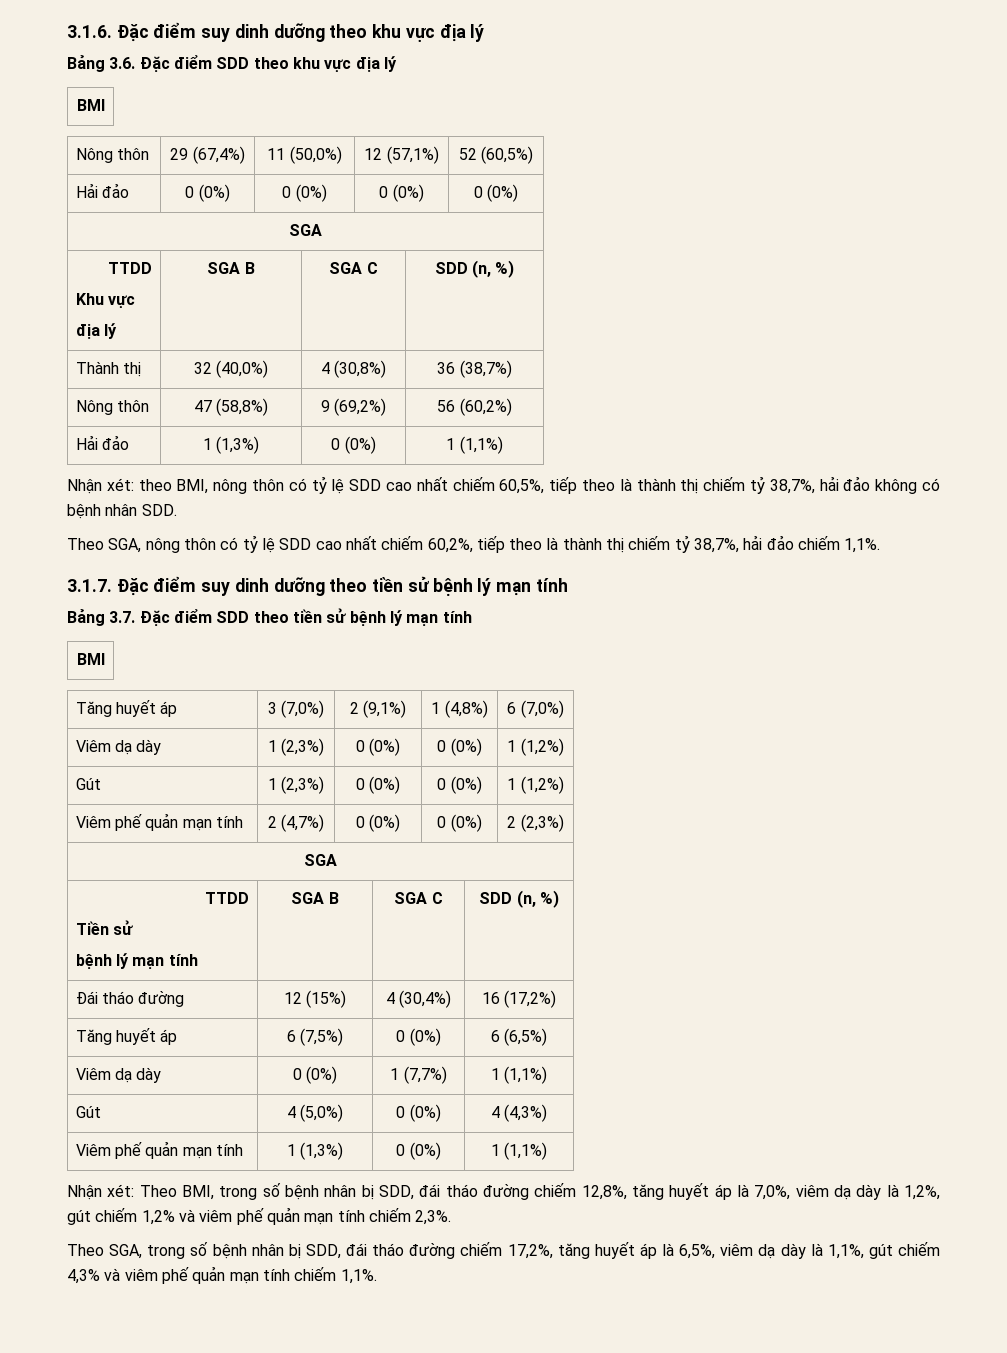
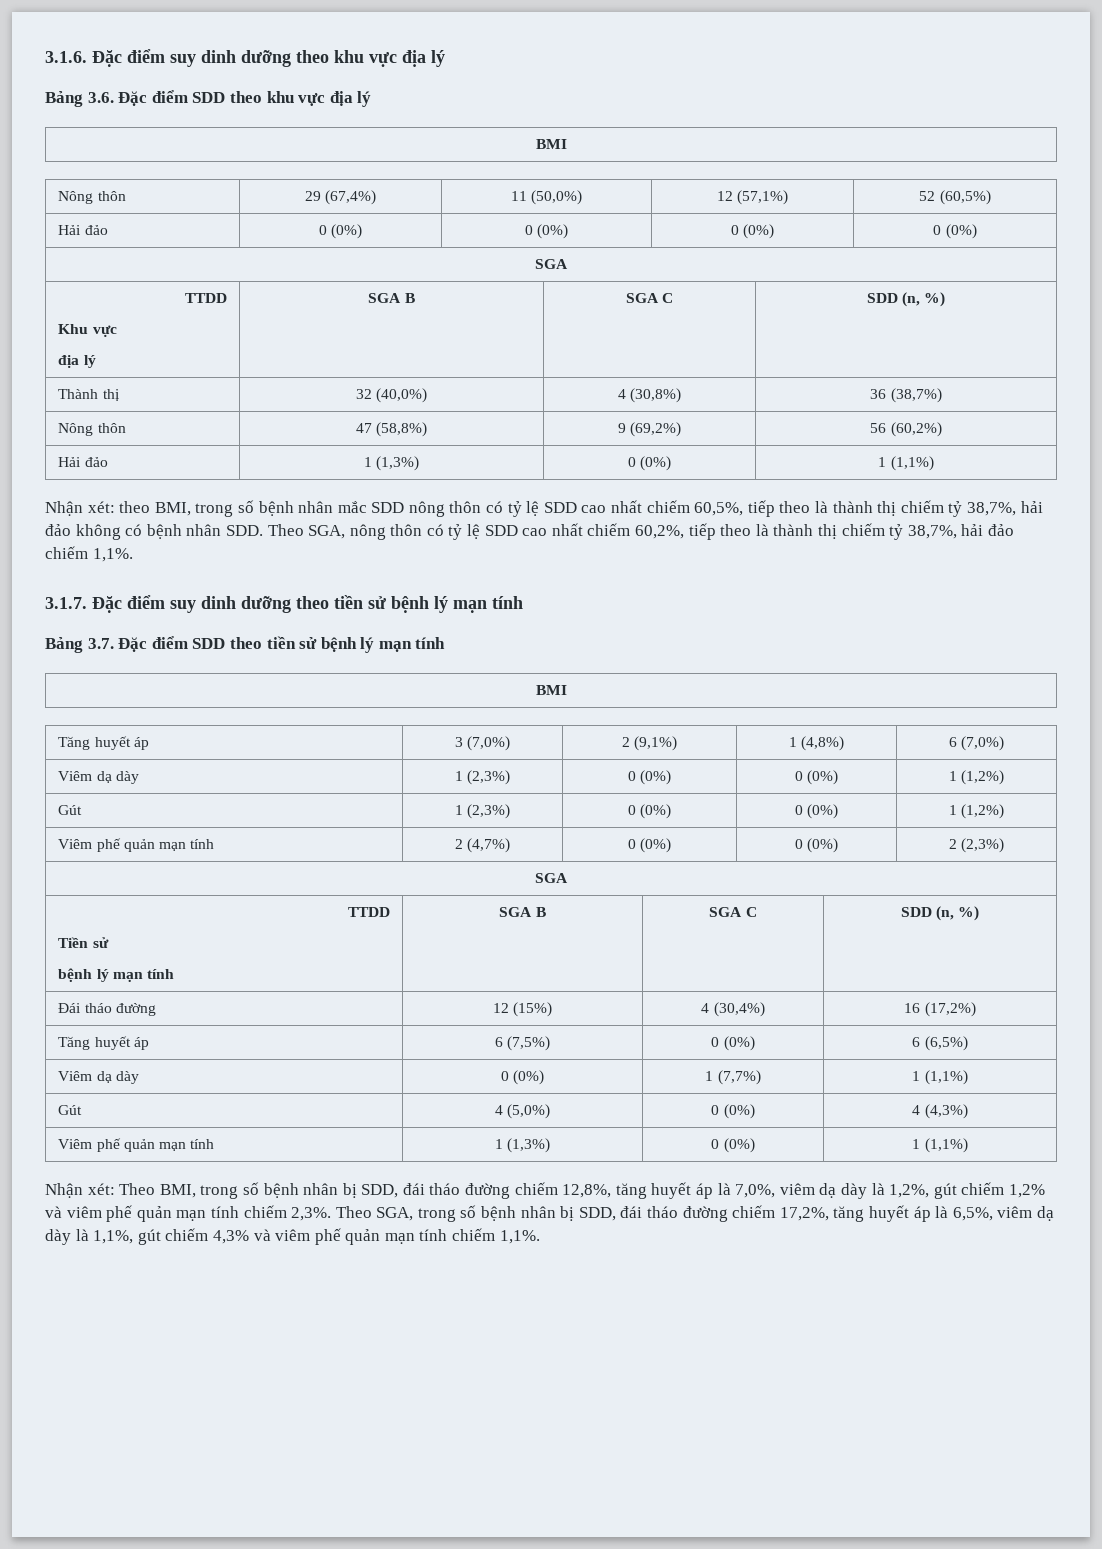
- Nhận xét: theo BMI, nông thôn có tỷ lệ SDD cao nhất chiếm 60,5%, tiếp theo là thành thị chiếm tỷ 38,7%, hải đảo không có bệnh nhân SDD.
- Theo SGA, nông thôn có tỷ lệ SDD cao nhất chiếm 60,2%, tiếp theo là thành thị chiếm tỷ 38,7%, hải đảo chiếm 1,1%.
+ Nhận xét: theo BMI, trong số bệnh nhân mắc SDD nông thôn có tỷ lệ SDD cao nhất chiếm 60,5%, tiếp theo là thành thị chiếm tỷ 38,7%, hải đảo không có bệnh nhân SDD. Theo SGA, nông thôn có tỷ lệ SDD cao nhất chiếm 60,2%, tiếp theo là thành thị chiếm tỷ 38,7%, hải đảo chiếm 1,1%.
- Theo BMI, trong số bệnh nhân bị SDD, đái tháo đường chiếm 12,8%, tăng huyết áp là 7,0%, viêm dạ dày là 1,2%, gút chiếm 1,2% và viêm phế quản mạn tính chiếm 2,3%.
- Theo SGA, trong số bệnh nhân bị SDD, đái tháo đường chiếm 17,2%, tăng huyết áp là 6,5%, viêm dạ dày là 1,1%, gút chiếm 4,3% và viêm phế quản mạn tính chiếm 1,1%.
+ Theo BMI, trong số bệnh nhân bị SDD, đái tháo đường chiếm 12,8%, tăng huyết áp là 7,0%, viêm dạ dày là 1,2%, gút chiếm 1,2% và viêm phế quản mạn tính chiếm 2,3%. Theo SGA, trong số bệnh nhân bị SDD, đái tháo đường chiếm 17,2%, tăng huyết áp là 6,5%, viêm dạ dày là 1,1%, gút chiếm 4,3% và viêm phế quản mạn tính chiếm 1,1%.

